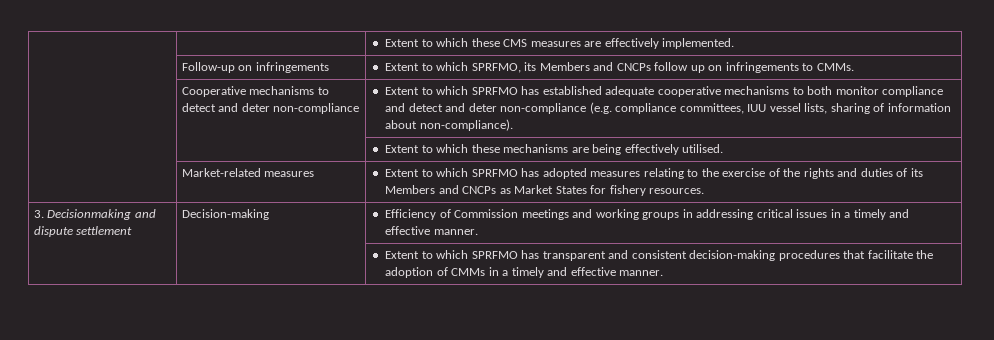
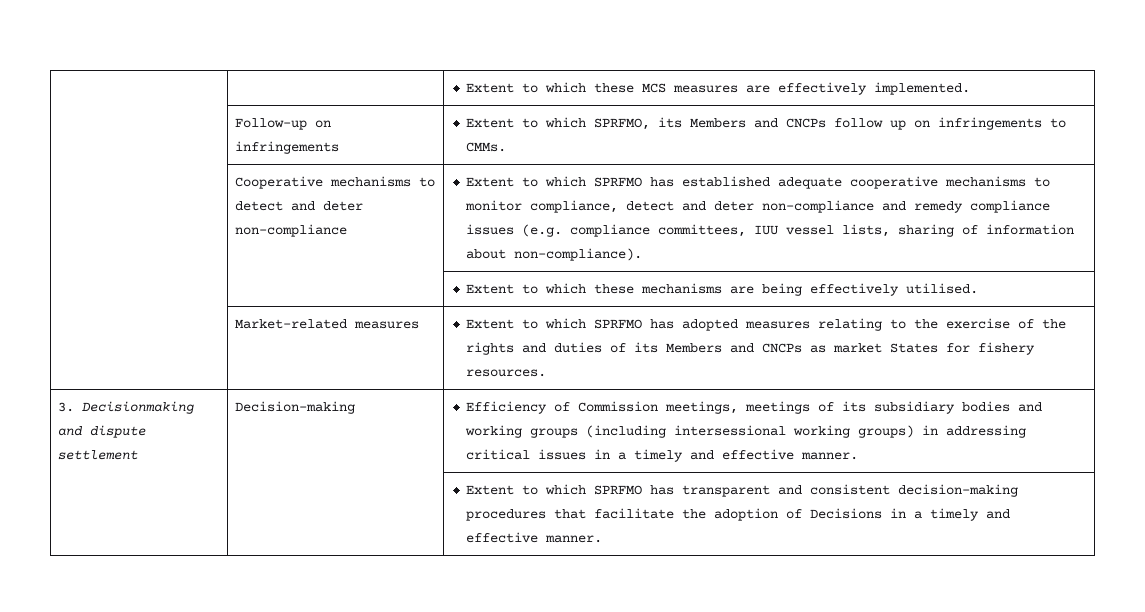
- | | Extent to which these CMS measures are effectively implemented.
+ | | Extent to which these MCS measures are effectively implemented.
- | Cooperative mechanisms to detect and deter non-compliance | Extent to which SPRFMO has established adequate cooperative mechanisms to both monitor compliance and detect and deter non-compliance (e.g. compliance committees, IUU vessel lists, sharing of information about non-compliance).
+ | Cooperative mechanisms to detect and deter non-compliance | Extent to which SPRFMO has established adequate cooperative mechanisms to monitor compliance, detect and deter non-compliance and remedy compliance issues (e.g. compliance committees, IUU vessel lists, sharing of information about non-compliance).
- | Market-related measures | Extent to which SPRFMO has adopted measures relating to the exercise of the rights and duties of its Members and CNCPs as Market States for fishery resources.
+ | Market-related measures | Extent to which SPRFMO has adopted measures relating to the exercise of the rights and duties of its Members and CNCPs as market States for fishery resources.
- 3. Decisionmaking and dispute settlement | Decision-making | Efficiency of Commission meetings and working groups in addressing critical issues in a timely and effective manner.
+ 3. Decisionmaking and dispute settlement | Decision-making | Efficiency of Commission meetings, meetings of its subsidiary bodies and working groups (including intersessional working groups) in addressing critical issues in a timely and effective manner.
- | | Extent to which SPRFMO has transparent and consistent decision-making procedures that facilitate the adoption of CMMs in a timely and effective manner.
+ | | Extent to which SPRFMO has transparent and consistent decision-making procedures that facilitate the adoption of Decisions in a timely and effective manner.

